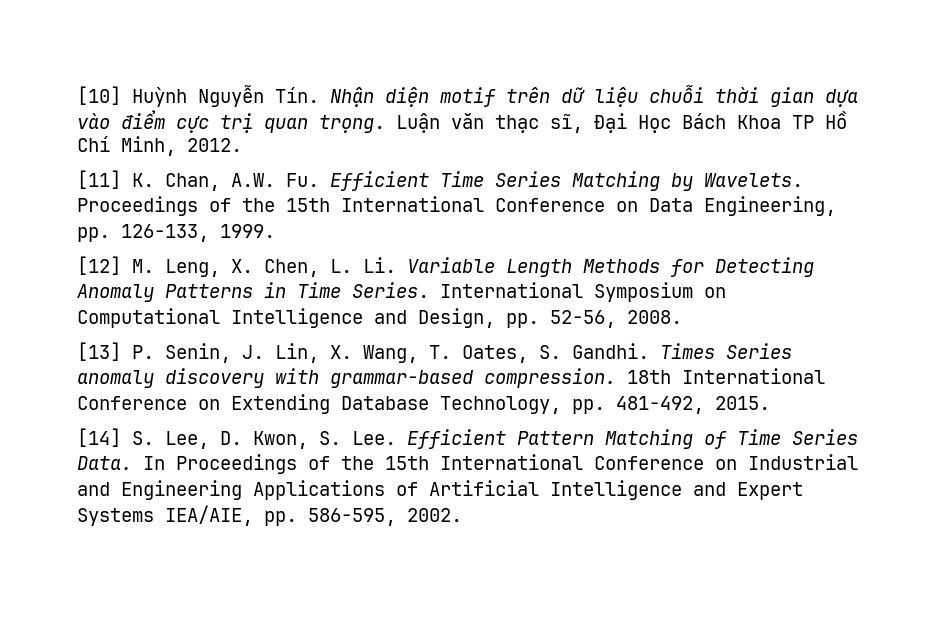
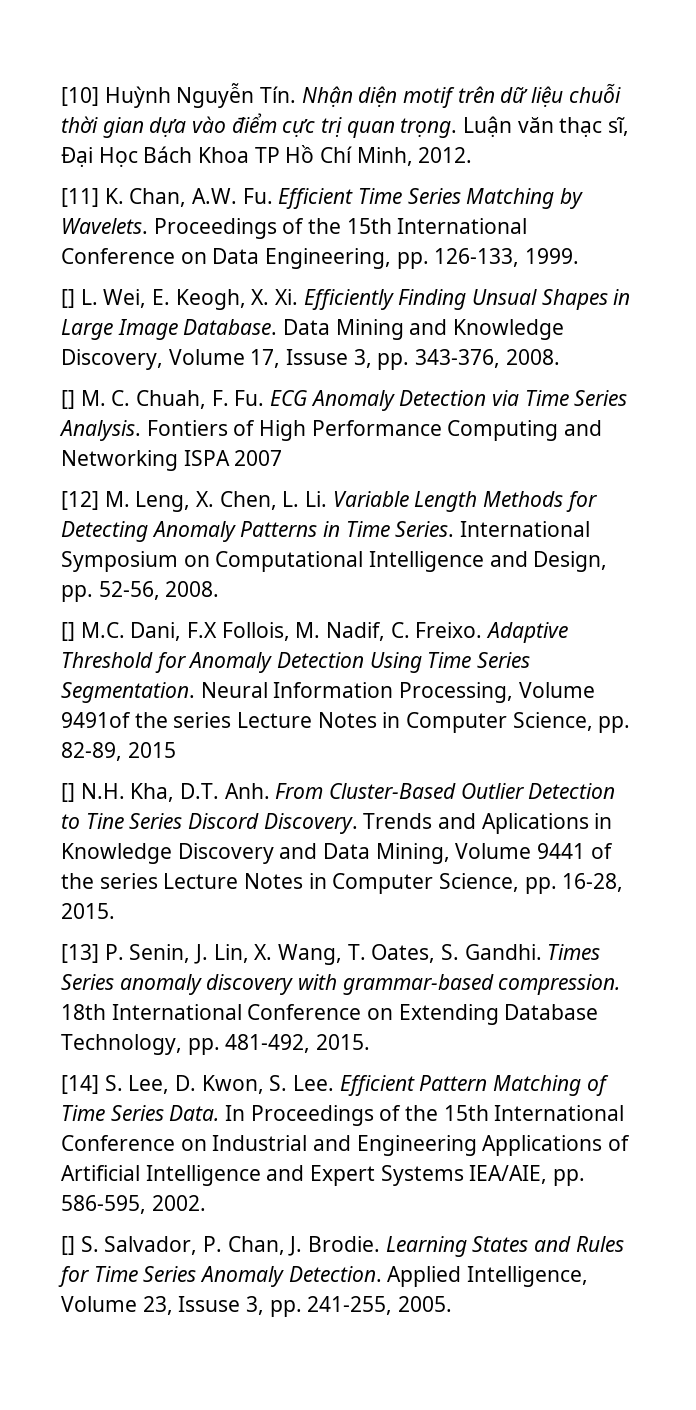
+ [] L. Wei, E. Keogh, X. Xi. Efficiently Finding Unsual Shapes in Large Image Database. Data Mining and Knowledge Discovery, Volume 17, Issuse 3, pp. 343-376, 2008.
+ [] M. C. Chuah, F. Fu. ECG Anomaly Detection via Time Series Analysis. Fontiers of High Performance Computing and Networking ISPA 2007
+ [] M.C. Dani, F.X Follois, M. Nadif, C. Freixo. Adaptive Threshold for Anomaly Detection Using Time Series Segmentation. Neural Information Processing, Volume 9491of the series Lecture Notes in Computer Science, pp. 82-89, 2015
+ [] N.H. Kha, D.T. Anh. From Cluster-Based Outlier Detection to Tine Series Discord Discovery. Trends and Aplications in Knowledge Discovery and Data Mining, Volume 9441 of the series Lecture Notes in Computer Science, pp. 16-28, 2015.
+ [] S. Salvador, P. Chan, J. Brodie. Learning States and Rules for Time Series Anomaly Detection. Applied Intelligence, Volume 23, Issuse 3, pp. 241-255, 2005.

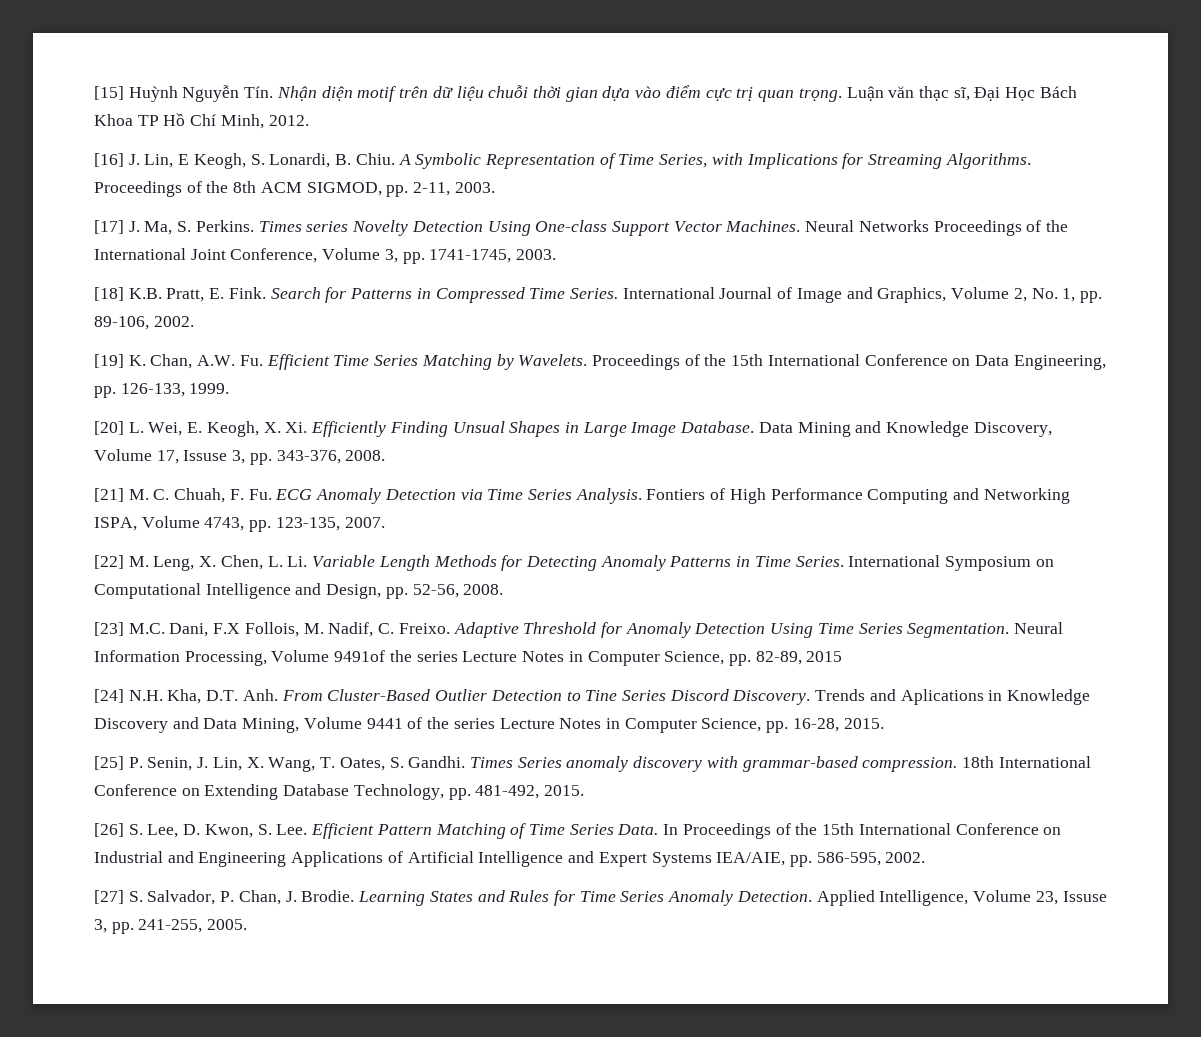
- [10] Huỳnh Nguyễn Tín. Nhận diện motif trên dữ liệu chuỗi thời gian dựa vào điểm cực trị quan trọng.
+ [15] Huỳnh Nguyễn Tín. Nhận diện motif trên dữ liệu chuỗi thời gian dựa vào điểm cực trị quan trọng.
- [11] K. Chan, A.W. Fu. Efficient Time Series Matching by Wavelets.
+ [16] J. Lin, E Keogh, S. Lonardi, B. Chiu. A Symbolic Representation of Time Series, with Implications for Streaming Algorithms. Proceedings of the 8th ACM SIGMOD, pp. 2-11, 2003.
+ [17] J. Ma, S. Perkins. Times series Novelty Detection Using One-class Support Vector Machines. Neural Networks Proceedings of the International Joint Conference, Volume 3, pp. 1741-1745, 2003.
+ [18] K.B. Pratt, E. Fink. Search for Patterns in Compressed Time Series. International Journal of Image and Graphics, Volume 2, No. 1, pp. 89-106, 2002.
+ [19] K. Chan, A.W. Fu. Efficient Time Series Matching by Wavelets.
- [] L. Wei, E. Keogh, X. Xi. Efficiently Finding Unsual Shapes in Large Image Database.
+ [20] L. Wei, E. Keogh, X. Xi. Efficiently Finding Unsual Shapes in Large Image Database.
- [] M. C. Chuah, F. Fu. ECG Anomaly Detection via Time Series Analysis.
+ [21] M. C. Chuah, F. Fu. ECG Anomaly Detection via Time Series Analysis.
- Fontiers of High Performance Computing and Networking ISPA 2007
- [12] M. Leng, X. Chen, L. Li. Variable Length Methods for Detecting Anomaly Patterns in Time Series.
+ Fontiers of High Performance Computing and Networking ISPA, Volume 4743, pp. 123-135, 2007.
+ [22] M. Leng, X. Chen, L. Li. Variable Length Methods for Detecting Anomaly Patterns in Time Series.
- [] M.C. Dani, F.X Follois, M. Nadif, C. Freixo.
+ [23] M.C. Dani, F.X Follois, M. Nadif, C. Freixo.
- [] N.H. Kha, D.T. Anh. From Cluster-Based Outlier Detection to Tine Series Discord Discovery.
+ [24] N.H. Kha, D.T. Anh. From Cluster-Based Outlier Detection to Tine Series Discord Discovery.
- [13] P. Senin, J. Lin, X. Wang, T. Oates, S. Gandhi.
+ [25] P. Senin, J. Lin, X. Wang, T. Oates, S. Gandhi.
- [14] S. Lee, D. Kwon, S. Lee. Efficient Pattern Matching of Time Series Data.
+ [26] S. Lee, D. Kwon, S. Lee. Efficient Pattern Matching of Time Series Data.
- [] S. Salvador, P. Chan, J. Brodie.
+ [27] S. Salvador, P. Chan, J. Brodie.

